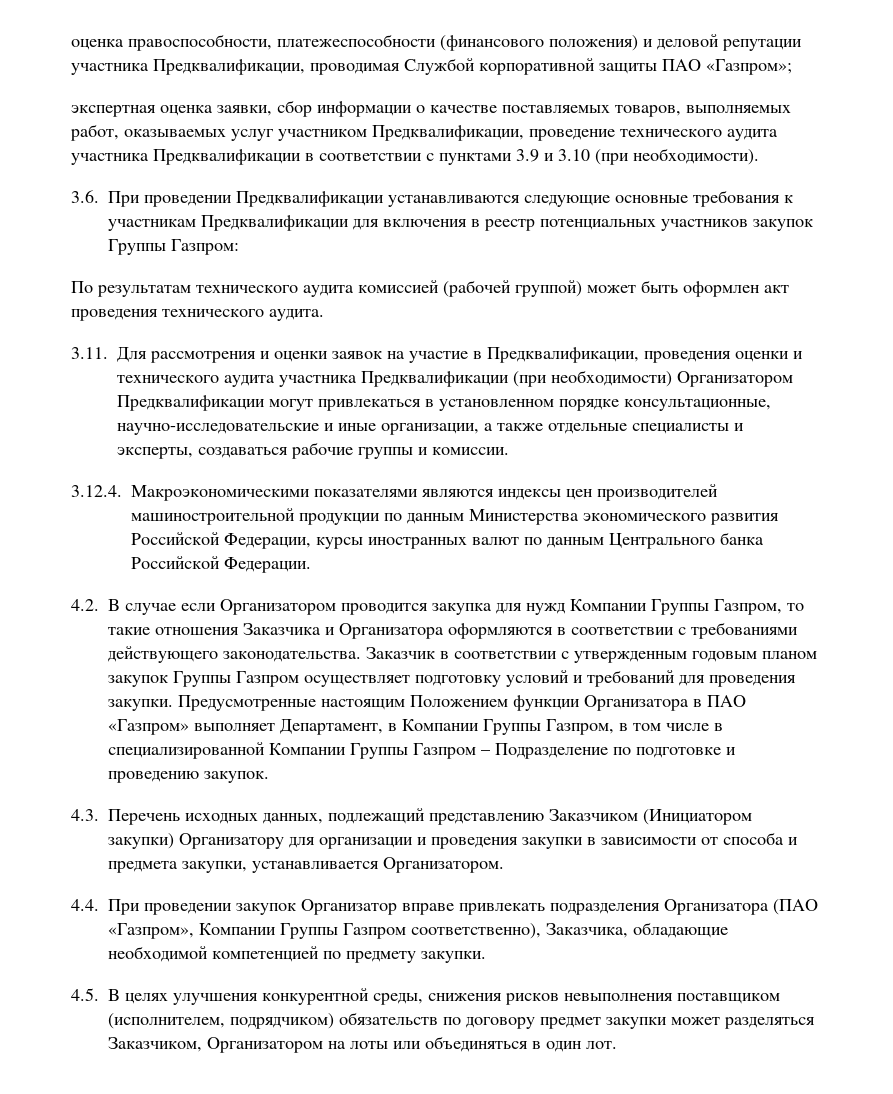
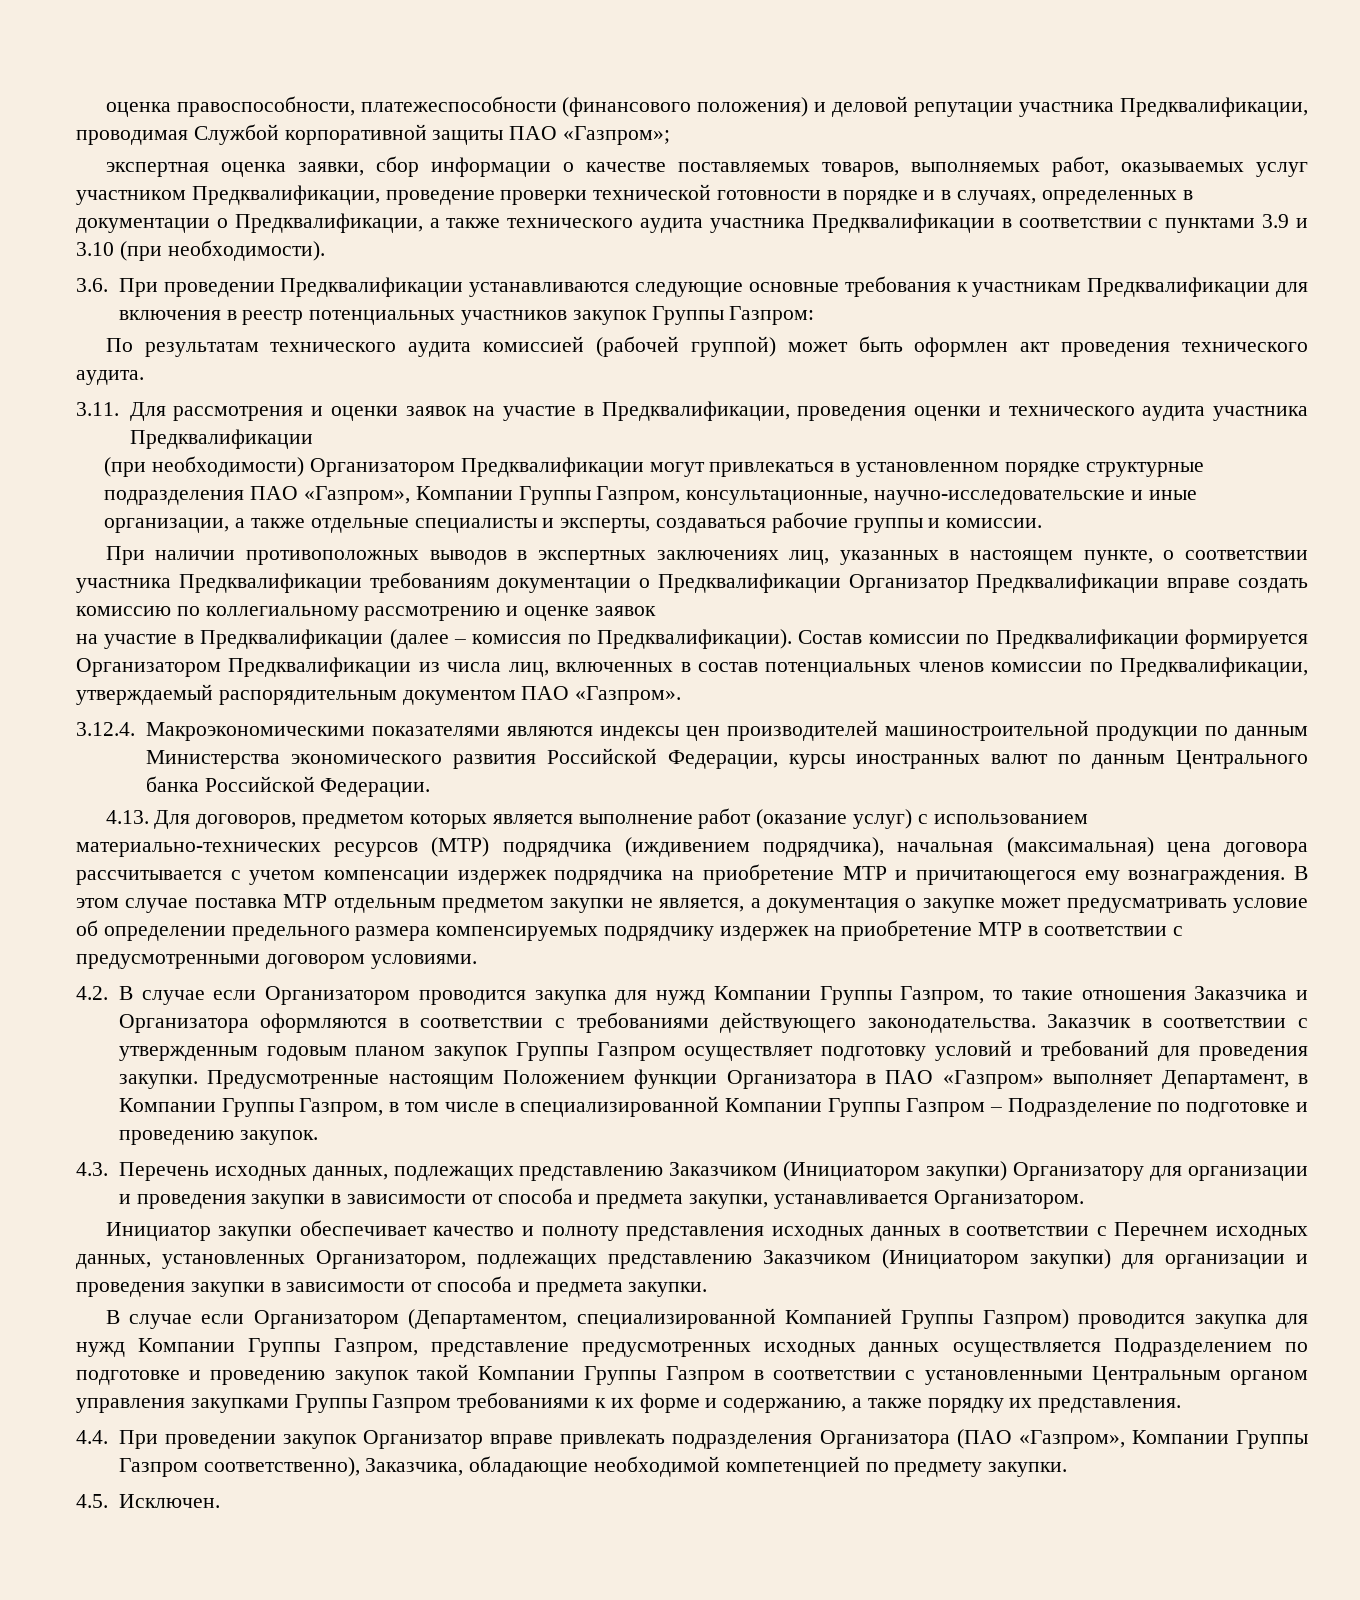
- экспертная оценка заявки, сбор информации о качестве поставляемых товаров, выполняемых работ, оказываемых услуг участником Предквалификации, проведение технического аудита участника Предквалификации в соответствии с пунктами 3.9 и 3.10 (при необходимости).
+ экспертная оценка заявки, сбор информации о качестве поставляемых товаров, выполняемых работ, оказываемых услуг участником Предквалификации, проведение проверки технической готовности в порядке и в случаях, определенных в документации о Предквалификации, а также технического аудита участника Предквалификации в соответствии с пунктами 3.9 и 3.10 (при необходимости).
- 3.11. Для рассмотрения и оценки заявок на участие в Предквалификации, проведения оценки и технического аудита участника Предквалификации (при необходимости) Организатором Предквалификации могут привлекаться в установленном порядке консультационные, научно-исследовательские и иные организации, а также отдельные специалисты и эксперты, создаваться рабочие группы и комиссии.
+ 3.11. Для рассмотрения и оценки заявок на участие в Предквалификации, проведения оценки и технического аудита участника Предквалификации
+ (при необходимости) Организатором Предквалификации могут привлекаться в установленном порядке структурные подразделения ПАО «Газпром», Компании Группы Газпром, консультационные, научно-исследовательские и иные организации, а также отдельные специалисты и эксперты, создаваться рабочие группы и комиссии.
+ При наличии противоположных выводов в экспертных заключениях лиц, указанных в настоящем пункте, о соответствии участника Предквалификации требованиям документации о Предквалификации Организатор Предквалификации вправе создать комиссию по коллегиальному рассмотрению и оценке заявок
+ на участие в Предквалификации (далее – комиссия по Предквалификации). Состав комиссии по Предквалификации формируется Организатором Предквалификации из числа лиц, включенных в состав потенциальных членов комиссии по Предквалификации, утверждаемый распорядительным документом ПАО «Газпром».
+ 4.13. Для договоров, предметом которых является выполнение работ (оказание услуг) с использованием материально-технических ресурсов (МТР) подрядчика (иждивением подрядчика), начальная (максимальная) цена договора рассчитывается с учетом компенсации издержек подрядчика на приобретение МТР и причитающегося ему вознаграждения. В этом случае поставка МТР отдельным предметом закупки не является, а документация о закупке может предусматривать условие об определении предельного размера компенсируемых подрядчику издержек на приобретение МТР в соответствии с предусмотренными договором условиями.
- 4.3. Перечень исходных данных, подлежащий представлению Заказчиком (Инициатором закупки) Организатору для организации и проведения закупки в зависимости от способа и предмета закупки, устанавливается Организатором.
+ 4.3. Перечень исходных данных, подлежащих представлению Заказчиком (Инициатором закупки) Организатору для организации и проведения закупки в зависимости от способа и предмета закупки, устанавливается Организатором.
+ Инициатор закупки обеспечивает качество и полноту представления исходных данных в соответствии с Перечнем исходных данных, установленных Организатором, подлежащих представлению Заказчиком (Инициатором закупки) для организации и проведения закупки в зависимости от способа и предмета закупки.
+ В случае если Организатором (Департаментом, специализированной Компанией Группы Газпром) проводится закупка для нужд Компании Группы Газпром, представление предусмотренных исходных данных осуществляется Подразделением по подготовке и проведению закупок такой Компании Группы Газпром в соответствии с установленными Центральным органом управления закупками Группы Газпром требованиями к их форме и содержанию, а также порядку их представления.
- 4.5. В целях улучшения конкурентной среды, снижения рисков невыполнения поставщиком (исполнителем, подрядчиком) обязательств по договору предмет закупки может разделяться Заказчиком, Организатором на лоты или объединяться в один лот.
+ 4.5. Исключен.

